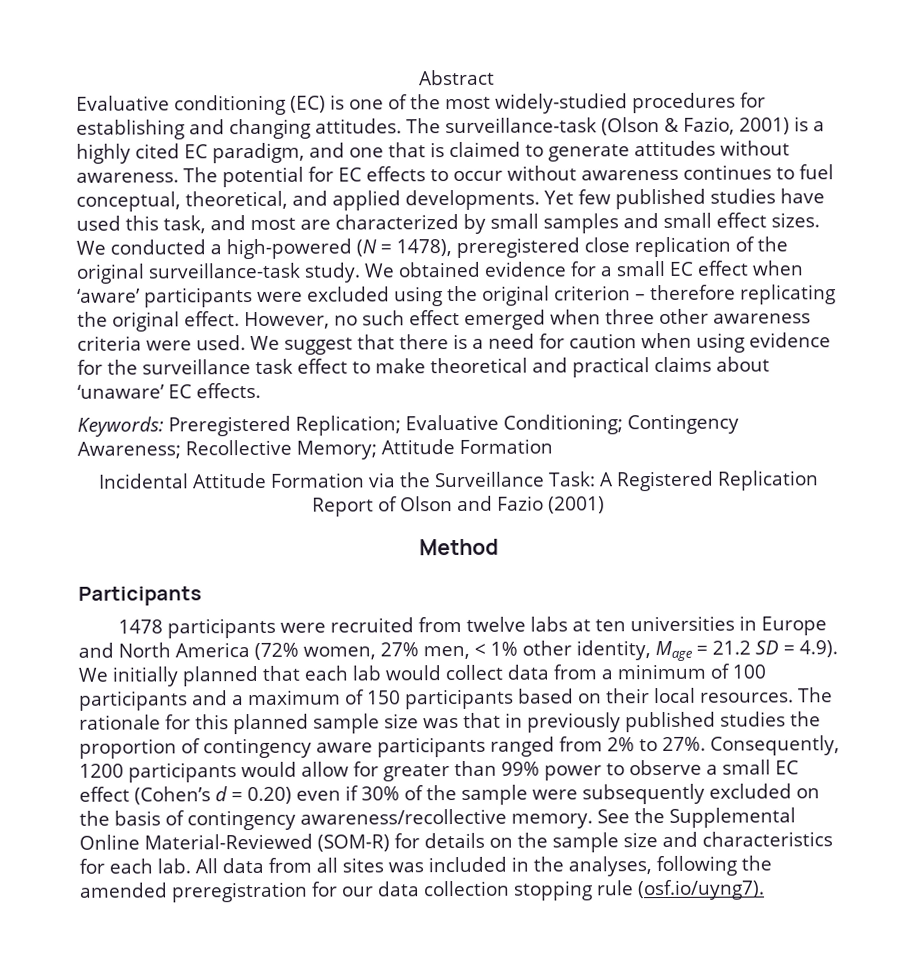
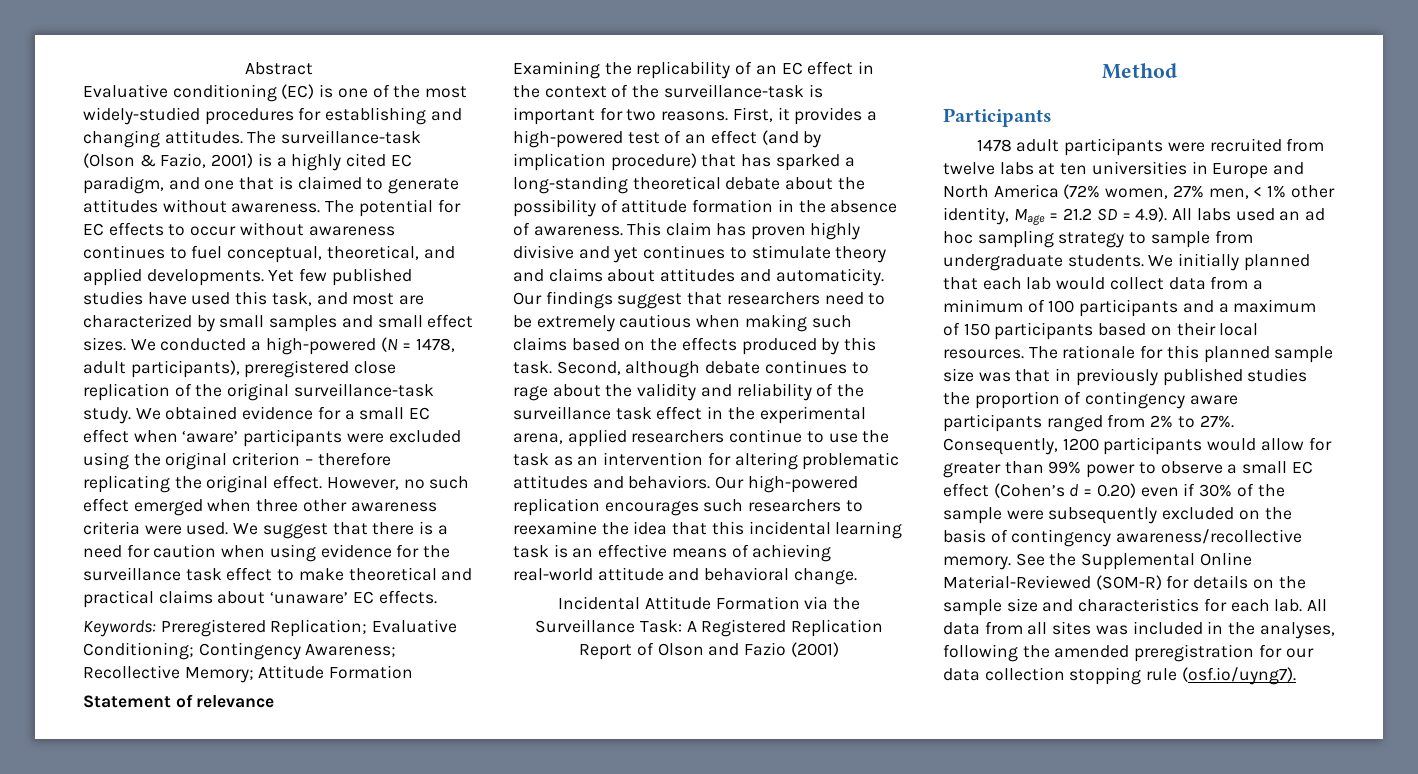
- We conducted a high-powered (N = 1478), preregistered close replication of the original surveillance-task study.
+ We conducted a high-powered (N = 1478, adult participants), preregistered close replication of the original surveillance-task study.
+ Statement of relevance
+ Examining the replicability of an EC effect in the context of the surveillance-task is important for two reasons. First, it provides a high-powered test of an effect (and by implication procedure) that has sparked a long-standing theoretical debate about the possibility of attitude formation in the absence of awareness. This claim has proven highly divisive and yet continues to stimulate theory and claims about attitudes and automaticity. Our findings suggest that researchers need to be extremely cautious when making such claims based on the effects produced by this task. Second, although debate continues to rage about the validity and reliability of the surveillance task effect in the experimental arena, applied researchers continue to use the task as an intervention for altering problematic attitudes and behaviors. Our high-powered replication encourages such researchers to reexamine the idea that this incidental learning task is an effective means of achieving real-world attitude and behavioral change.
- 1478 participants were recruited from twelve labs at ten universities in Europe and North America (72% women, 27% men, < 1% other identity, Mage = 21.2 SD = 4.9). We initially planned that each lab would collect data from a minimum of 100 participants and a maximum of 150 participants based on their local resources.
+ 1478 adult participants were recruited from twelve labs at ten universities in Europe and North America (72% women, 27% men, < 1% other identity, Mage = 21.2 SD = 4.9). All labs used an ad hoc sampling strategy to sample from undergraduate students. We initially planned that each lab would collect data from a minimum of 100 participants and a maximum of 150 participants based on their local resources.

